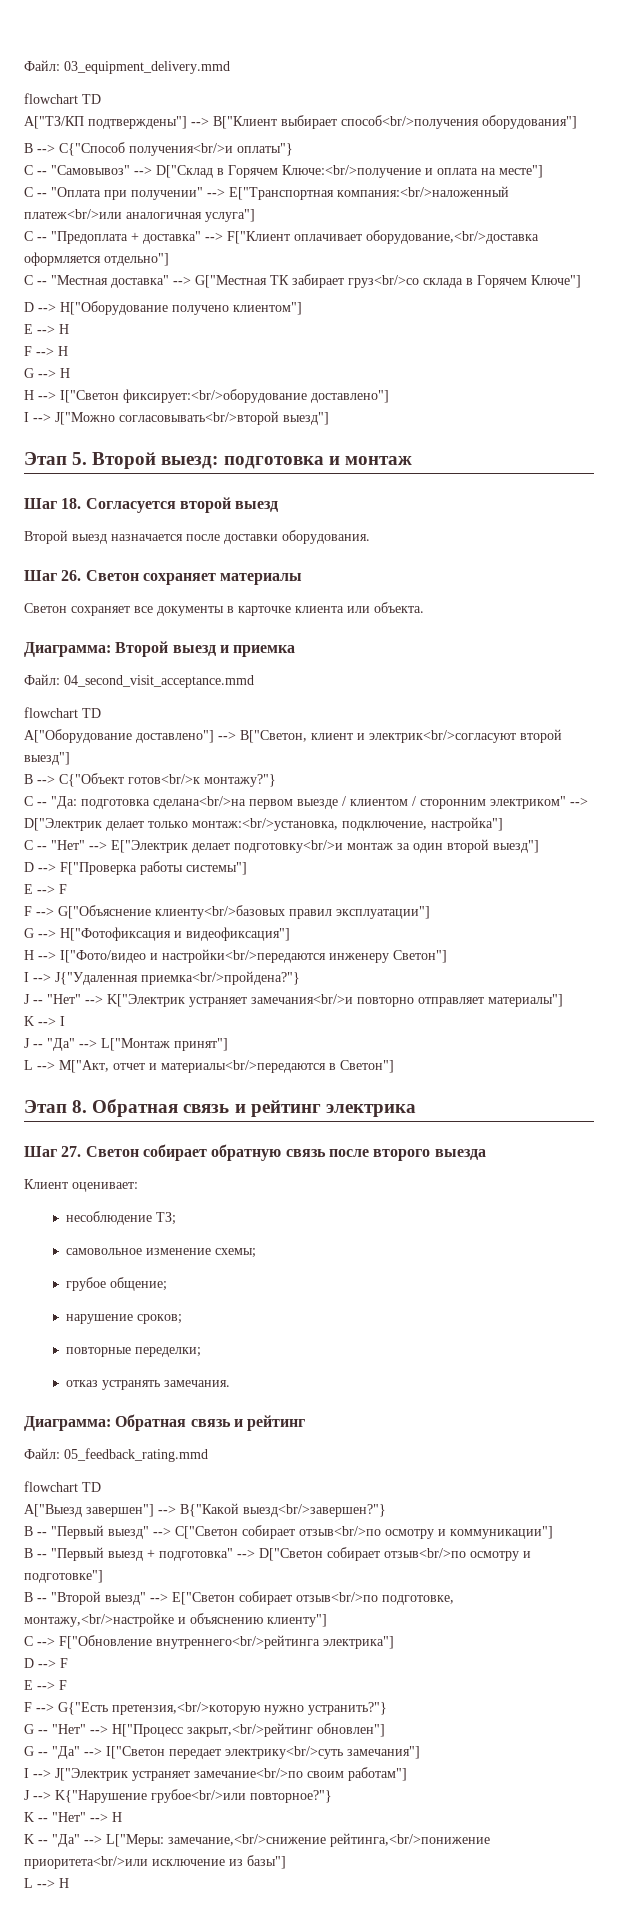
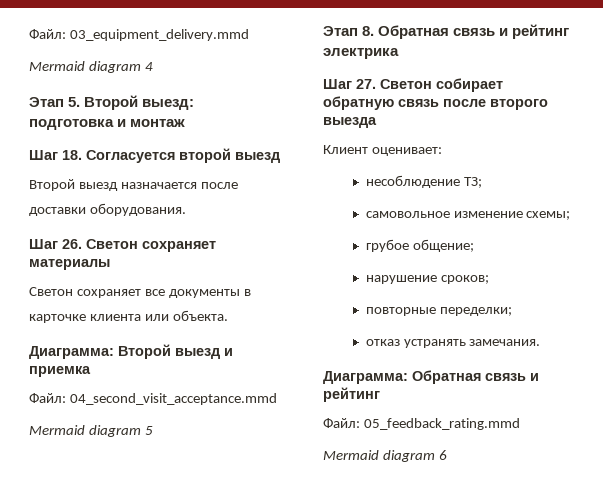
  Файл: 03_equipment_delivery.mmd
- flowchart TD
- A["ТЗ/КП подтверждены"] --> B["Клиент выбирает способ<br/>получения оборудования"]
- B --> C{"Способ получения<br/>и оплаты"}
- C -- "Самовывоз" --> D["Склад в Горячем Ключе:<br/>получение и оплата на месте"]
- C -- "Оплата при получении" --> E["Транспортная компания:<br/>наложенный платеж<br/>или аналогичная услуга"]
- C -- "Предоплата + доставка" --> F["Клиент оплачивает оборудование,<br/>доставка оформляется отдельно"]
- C -- "Местная доставка" --> G["Местная ТК забирает груз<br/>со склада в Горячем Ключе"]
- D --> H["Оборудование получено клиентом"]
- E --> H
- F --> H
- G --> H
- H --> I["Светон фиксирует:<br/>оборудование доставлено"]
- I --> J["Можно согласовывать<br/>второй выезд"]
+ Mermaid diagram 4
  Файл: 04_second_visit_acceptance.mmd
- flowchart TD
- A["Оборудование доставлено"] --> B["Светон, клиент и электрик<br/>согласуют второй выезд"]
- B --> C{"Объект готов<br/>к монтажу?"}
- C -- "Да: подготовка сделана<br/>на первом выезде / клиентом / сторонним электриком" --> D["Электрик делает только монтаж:<br/>установка, подключение, настройка"]
- C -- "Нет" --> E["Электрик делает подготовку<br/>и монтаж за один второй выезд"]
- D --> F["Проверка работы системы"]
- E --> F
- F --> G["Объяснение клиенту<br/>базовых правил эксплуатации"]
- G --> H["Фотофиксация и видеофиксация"]
- H --> I["Фото/видео и настройки<br/>передаются инженеру Светон"]
- I --> J{"Удаленная приемка<br/>пройдена?"}
- J -- "Нет" --> K["Электрик устраняет замечания<br/>и повторно отправляет материалы"]
- K --> I
- J -- "Да" --> L["Монтаж принят"]
- L --> M["Акт, отчет и материалы<br/>передаются в Светон"]
+ Mermaid diagram 5
  Файл: 05_feedback_rating.mmd
- flowchart TD
- A["Выезд завершен"] --> B{"Какой выезд<br/>завершен?"}
- B -- "Первый выезд" --> C["Светон собирает отзыв<br/>по осмотру и коммуникации"]
- B -- "Первый выезд + подготовка" --> D["Светон собирает отзыв<br/>по осмотру и подготовке"]
- B -- "Второй выезд" --> E["Светон собирает отзыв<br/>по подготовке, монтажу,<br/>настройке и объяснению клиенту"]
- C --> F["Обновление внутреннего<br/>рейтинга электрика"]
- D --> F
- E --> F
- F --> G{"Есть претензия,<br/>которую нужно устранить?"}
- G -- "Нет" --> H["Процесс закрыт,<br/>рейтинг обновлен"]
- G -- "Да" --> I["Светон передает электрику<br/>суть замечания"]
- I --> J["Электрик устраняет замечание<br/>по своим работам"]
- J --> K{"Нарушение грубое<br/>или повторное?"}
- K -- "Нет" --> H
- K -- "Да" --> L["Меры: замечание,<br/>снижение рейтинга,<br/>понижение приоритета<br/>или исключение из базы"]
- L --> H
+ Mermaid diagram 6

